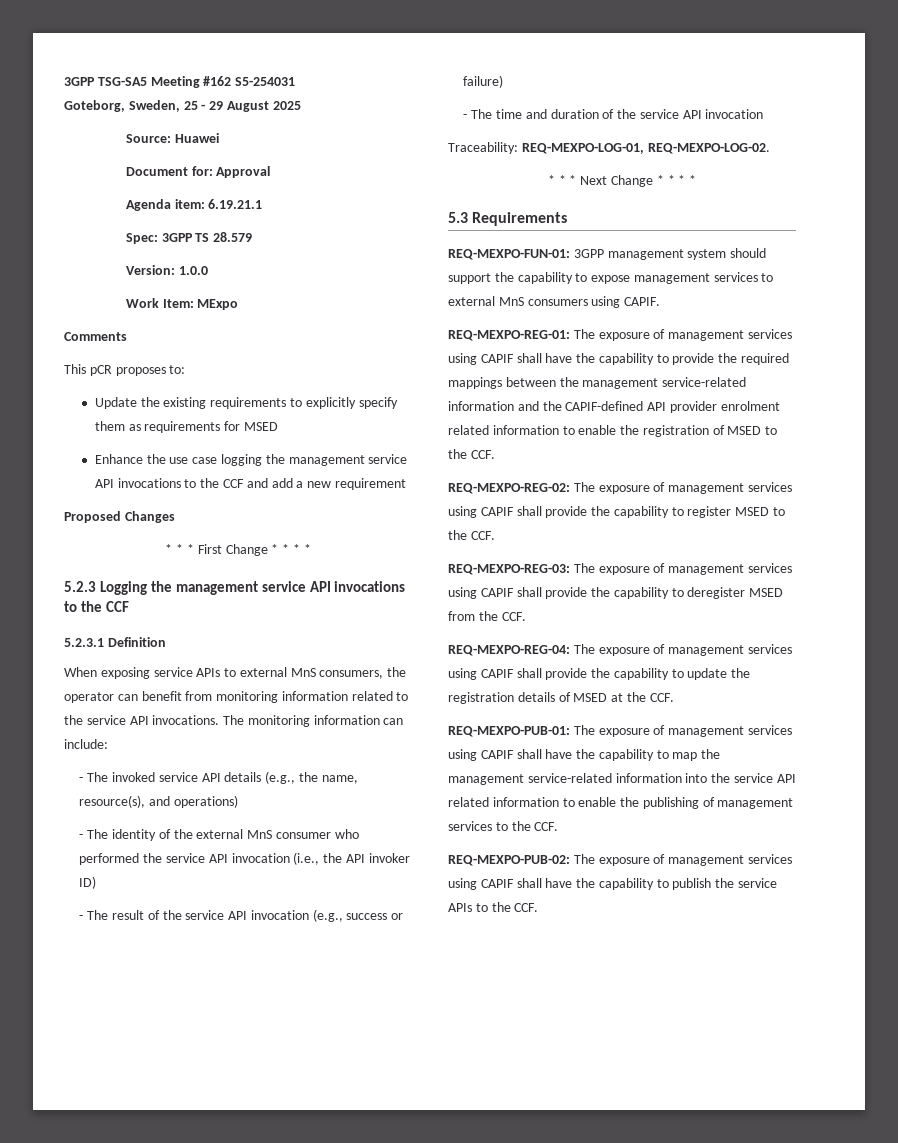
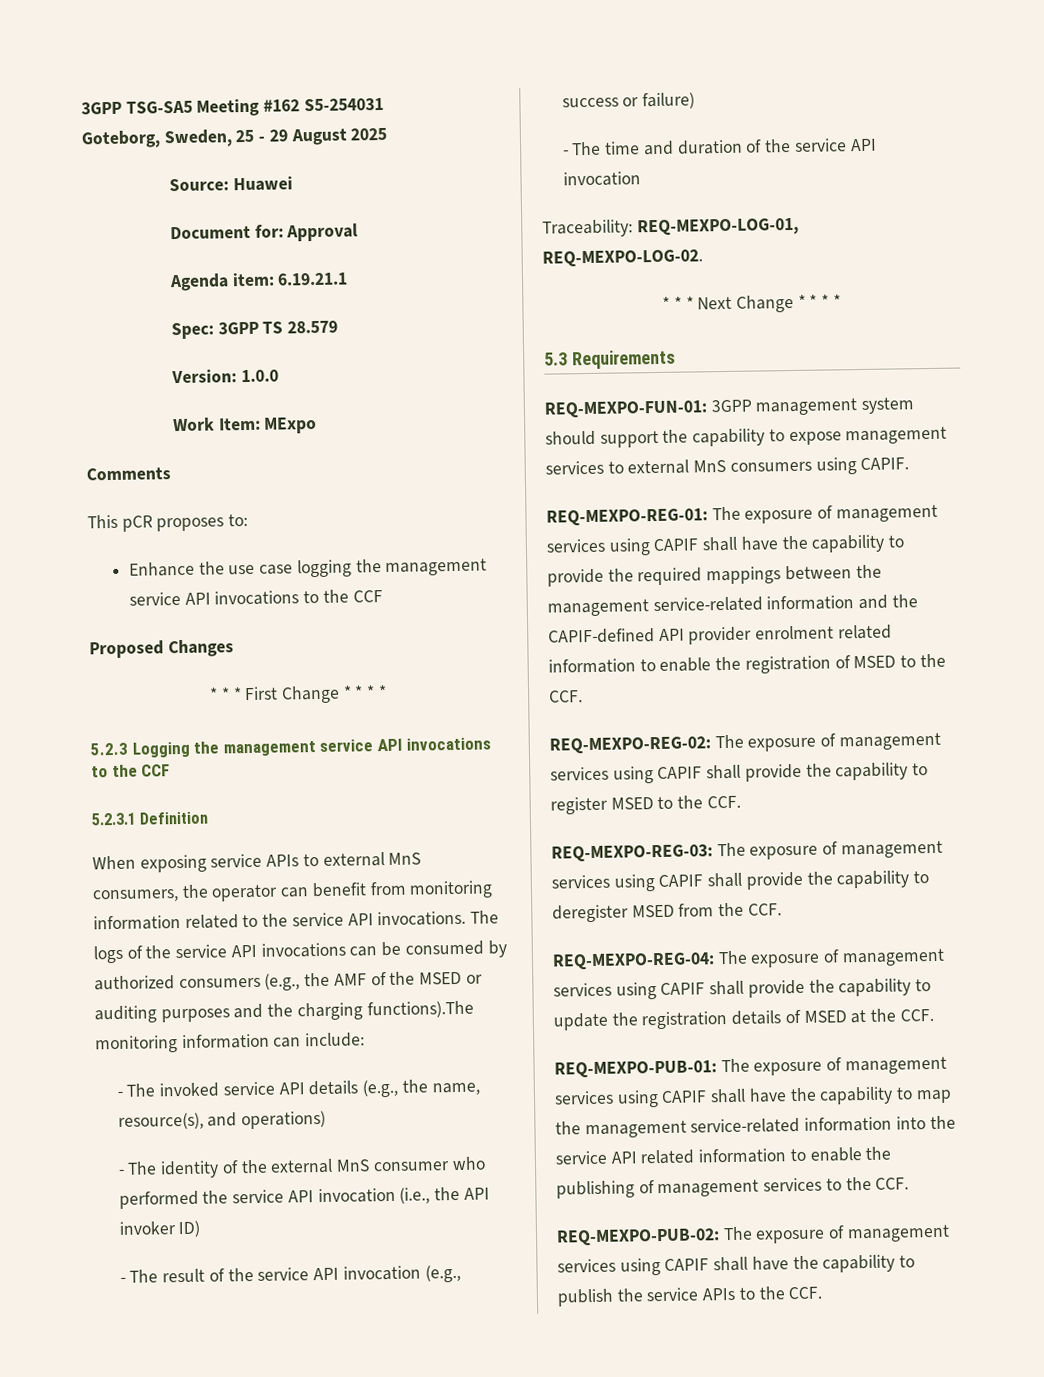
- Update the existing requirements to explicitly specify them as requirements for MSED
- Enhance the use case logging the management service API invocations to the CCF and add a new requirement
+ Enhance the use case logging the management service API invocations to the CCF
- The monitoring information can include:
+ The logs of the service API invocations can be consumed by authorized consumers (e.g., the AMF of the MSED or auditing purposes and the charging functions).The monitoring information can include:

